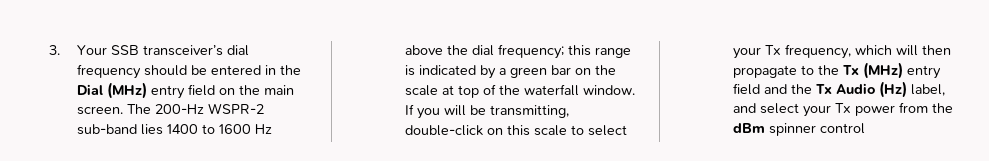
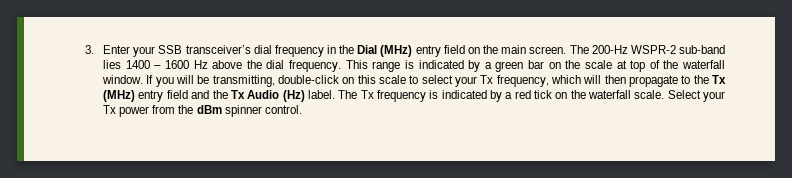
- 3. Your SSB transceiver’s dial frequency should be entered in the Dial (MHz) entry field on the main screen.
+ 3. Enter your SSB transceiver’s dial frequency in the Dial (MHz) entry field on the main screen.
- The 200-Hz WSPR-2 sub-band lies 1400 to 1600 Hz above the dial frequency; this range is indicated by a green bar on the scale at top of the waterfall window.
+ The 200-Hz WSPR-2 sub-band lies 1400 – 1600 Hz above the dial frequency. This range is indicated by a green bar on the scale at top of the waterfall window.
- If you will be transmitting, double-click on this scale to select your Tx frequency, which will then propagate to the Tx (MHz) entry field and the Tx Audio (Hz) label, and select your Tx power from the dBm spinner control
+ If you will be transmitting, double-click on this scale to select your Tx frequency, which will then propagate to the Tx (MHz) entry field and the Tx Audio (Hz) label. The Tx frequency is indicated by a red tick on the waterfall scale. Select your Tx power from the dBm spinner control.

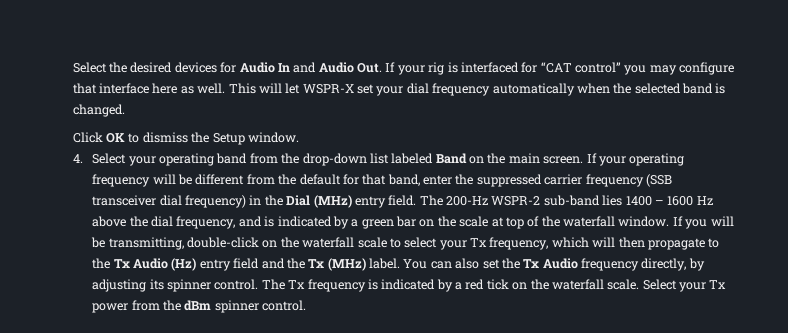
- 3. Enter your SSB transceiver’s dial frequency in the Dial (MHz) entry field on the main screen.
+ Select the desired devices for Audio In and Audio Out. If your rig is interfaced for “CAT control” you may configure that interface here as well. This will let WSPR-X set your dial frequency automatically when the selected band is changed.
+ Click OK to dismiss the Setup window.
+ 4. Select your operating band from the drop-down list labeled Band on the main screen. If your operating frequency will be different from the default for that band, enter the suppressed carrier frequency (SSB transceiver dial frequency) in the Dial (MHz) entry field.
- The 200-Hz WSPR-2 sub-band lies 1400 – 1600 Hz above the dial frequency. This range is indicated by a green bar on the scale at top of the waterfall window.
+ The 200-Hz WSPR-2 sub-band lies 1400 – 1600 Hz above the dial frequency, and is indicated by a green bar on the scale at top of the waterfall window.
- If you will be transmitting, double-click on this scale to select your Tx frequency, which will then propagate to the Tx (MHz) entry field and the Tx Audio (Hz) label.
+ If you will be transmitting, double-click on the waterfall scale to select your Tx frequency, which will then propagate to the Tx Audio (Hz) entry field and the Tx (MHz) label. You can also set the Tx Audio frequency directly, by adjusting its spinner control.

